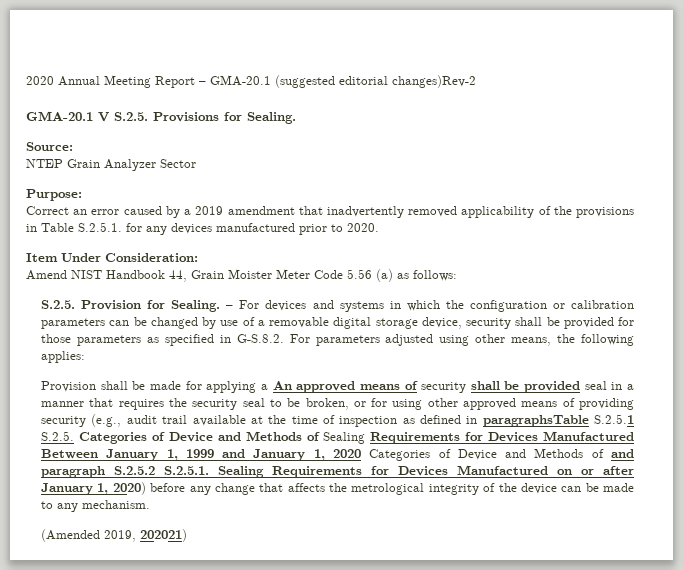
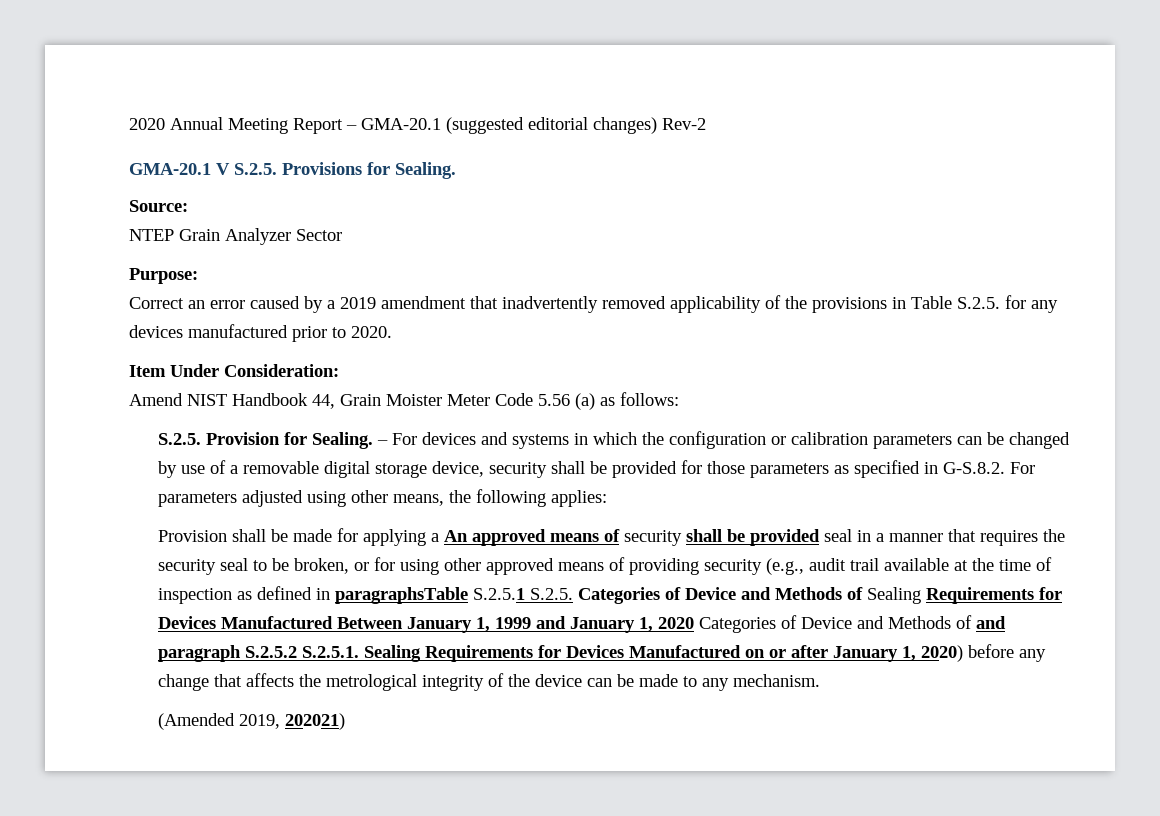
- 2020 Annual Meeting Report – GMA-20.1 (suggested editorial changes)Rev-2
+ 2020 Annual Meeting Report – GMA-20.1 (suggested editorial changes) Rev-2
- Correct an error caused by a 2019 amendment that inadvertently removed applicability of the provisions in Table S.2.5.1. for any devices manufactured prior to 2020.
+ Correct an error caused by a 2019 amendment that inadvertently removed applicability of the provisions in Table S.2.5. for any devices manufactured prior to 2020.

